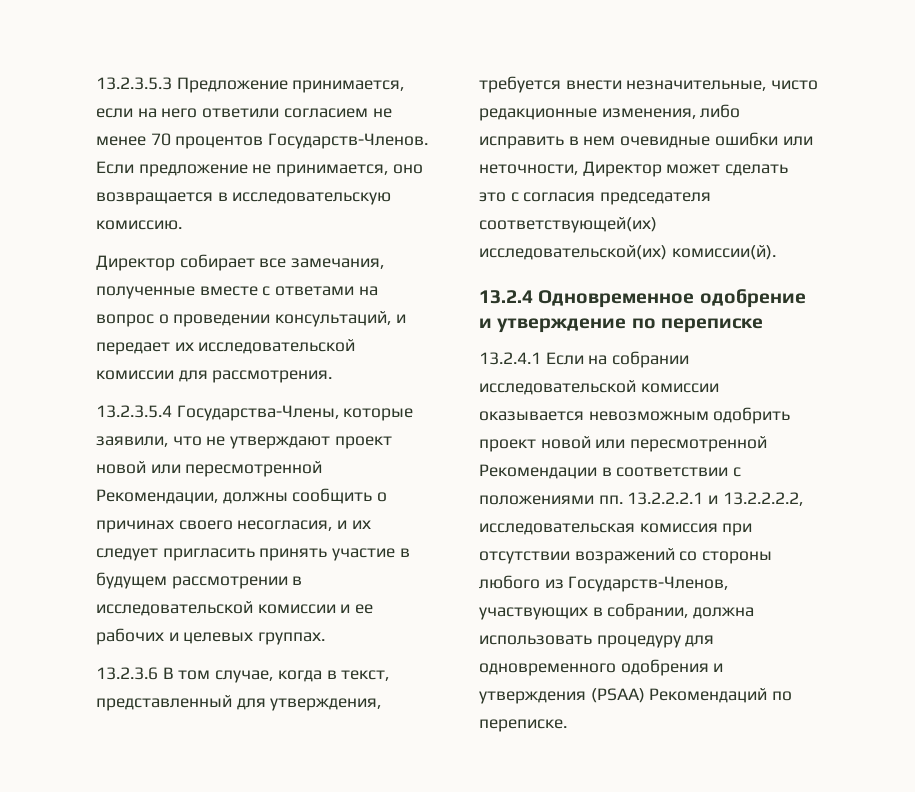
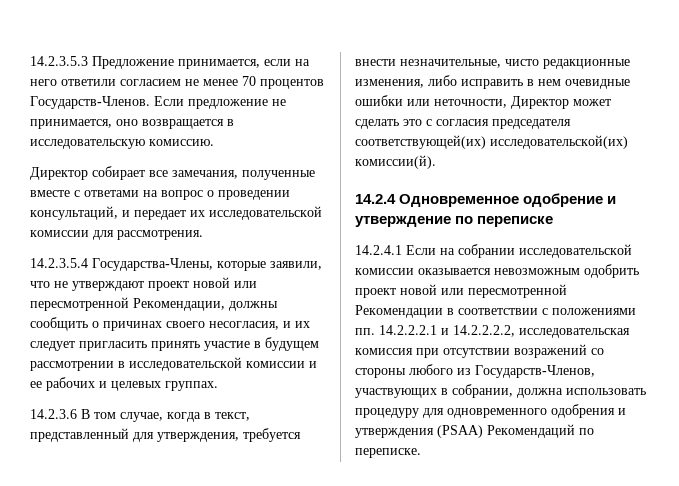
- 13.2.3.5.3 Предложение принимается, если на него ответили согласием не менее 70 процентов Государств-Членов.
+ 14.2.3.5.3 Предложение принимается, если на него ответили согласием не менее 70 процентов Государств-Членов.
- 13.2.3.5.4 Государства-Члены, которые заявили, что не утверждают проект новой или пересмотренной Рекомендации, должны сообщить о причинах своего несогласия, и их следует пригласить принять участие в будущем рассмотрении в исследовательской комиссии и ее рабочих и целевых группах.
+ 14.2.3.5.4 Государства-Члены, которые заявили, что не утверждают проект новой или пересмотренной Рекомендации, должны сообщить о причинах своего несогласия, и их следует пригласить принять участие в будущем рассмотрении в исследовательской комиссии и ее рабочих и целевых группах.
- 13.2.3.6 В том случае, когда в текст, представленный для утверждения, требуется внести незначительные, чисто редакционные изменения, либо исправить в нем очевидные ошибки или неточности, Директор может сделать это с согласия председателя соответствующей(их) исследовательской(их) комиссии(й).
+ 14.2.3.6 В том случае, когда в текст, представленный для утверждения, требуется внести незначительные, чисто редакционные изменения, либо исправить в нем очевидные ошибки или неточности, Директор может сделать это с согласия председателя соответствующей(их) исследовательской(их) комиссии(й).
- 13.2.4 Одновременное одобрение и утверждение по переписке
+ 14.2.4 Одновременное одобрение и утверждение по переписке
- 13.2.4.1 Если на собрании исследовательской комиссии оказывается невозможным одобрить проект новой или пересмотренной Рекомендации в соответствии с положениями пп. 13.2.2.2.1 и 13.2.2.2.2, исследовательская комиссия при отсутствии возражений со стороны любого из Государств-Членов, участвующих в собрании, должна использовать процедуру для одновременного одобрения и утверждения (PSAA) Рекомендаций по переписке.
+ 14.2.4.1 Если на собрании исследовательской комиссии оказывается невозможным одобрить проект новой или пересмотренной Рекомендации в соответствии с положениями пп. 14.2.2.2.1 и 14.2.2.2.2, исследовательская комиссия при отсутствии возражений со стороны любого из Государств-Членов, участвующих в собрании, должна использовать процедуру для одновременного одобрения и утверждения (PSAA) Рекомендаций по переписке.

